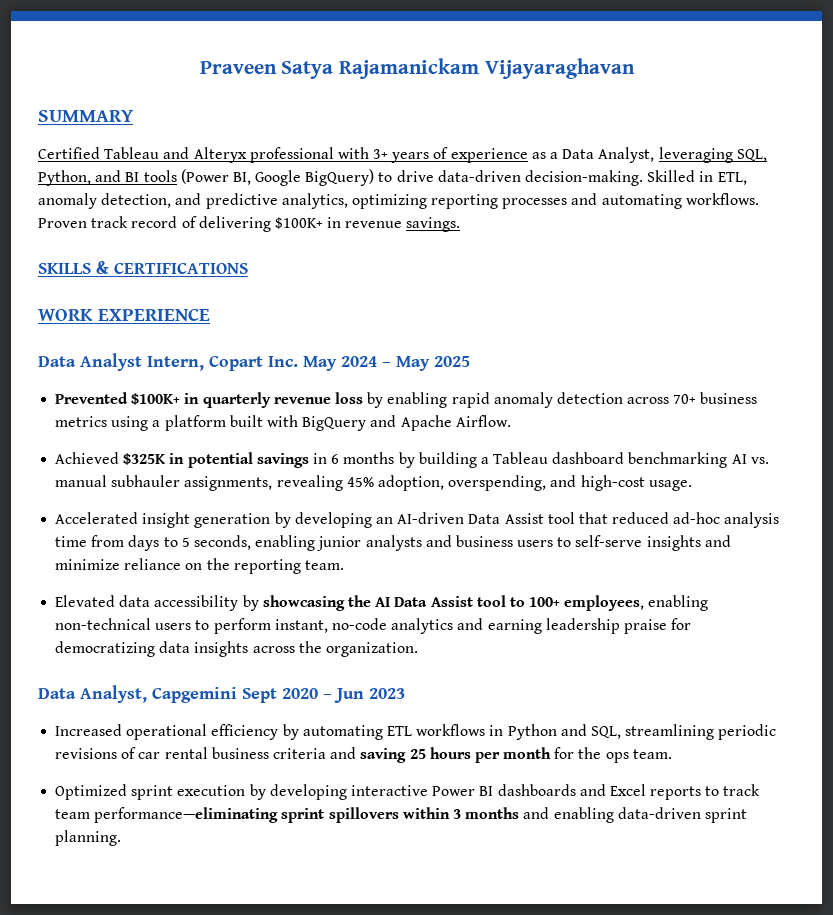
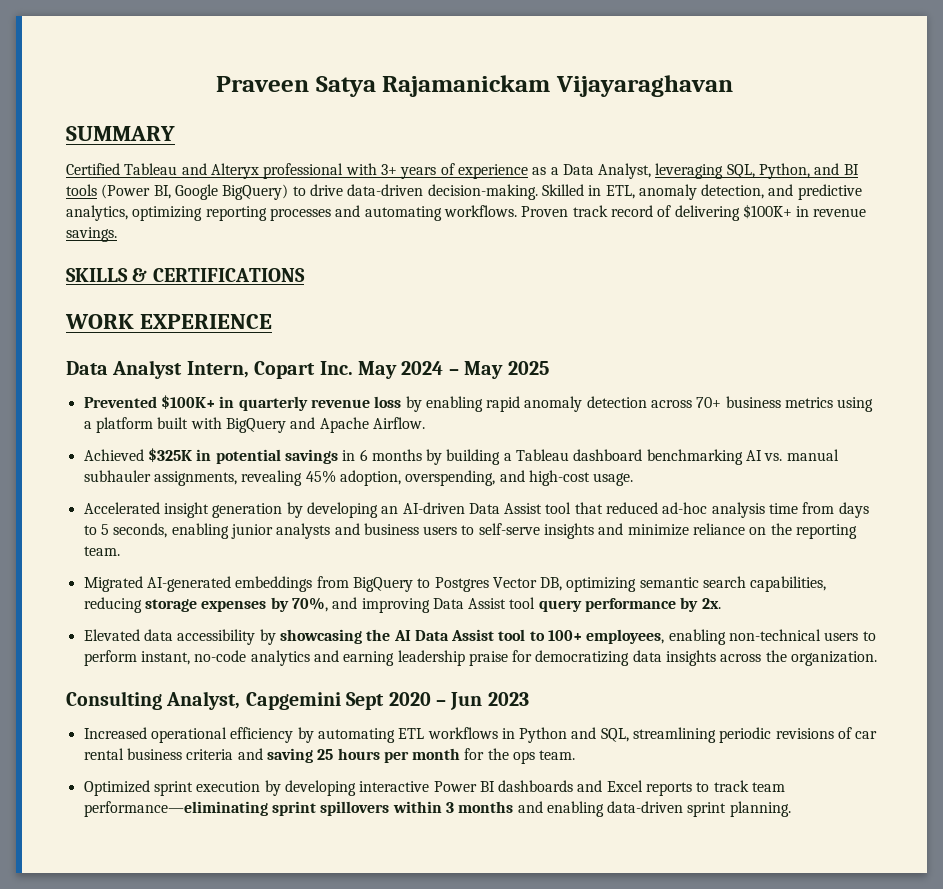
+ Migrated AI-generated embeddings from BigQuery to Postgres Vector DB, optimizing semantic search capabilities, reducing storage expenses by 70%, and improving Data Assist tool query performance by 2x.
- Data Analyst, Capgemini Sept 2020 – Jun 2023
+ Consulting Analyst, Capgemini Sept 2020 – Jun 2023

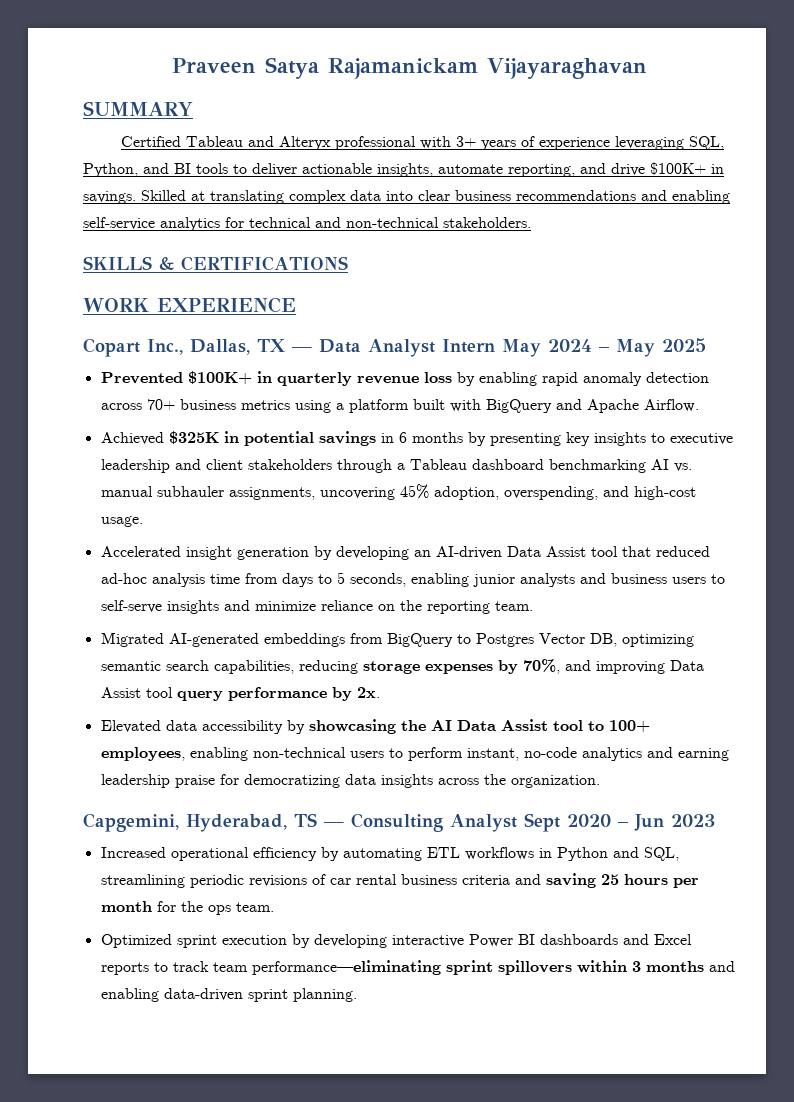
- Certified Tableau and Alteryx professional with 3+ years of experience as a Data Analyst, leveraging SQL, Python, and BI tools (Power BI, Google BigQuery) to drive data-driven decision-making. Skilled in ETL, anomaly detection, and predictive analytics, optimizing reporting processes and automating workflows. Proven track record of delivering $100K+ in revenue savings.
+ Certified Tableau and Alteryx professional with 3+ years of experience leveraging SQL, Python, and BI tools to deliver actionable insights, automate reporting, and drive $100K+ in savings. Skilled at translating complex data into clear business recommendations and enabling self-service analytics for technical and non-technical stakeholders.
- Data Analyst Intern, Copart Inc. May 2024 – May 2025
+ Copart Inc., Dallas, TX — Data Analyst Intern May 2024 – May 2025
- Achieved $325K in potential savings in 6 months by building a Tableau dashboard benchmarking AI vs. manual subhauler assignments, revealing 45% adoption, overspending, and high-cost usage.
+ Achieved $325K in potential savings in 6 months by presenting key insights to executive leadership and client stakeholders through a Tableau dashboard benchmarking AI vs. manual subhauler assignments, uncovering 45% adoption, overspending, and high-cost usage.
- Consulting Analyst, Capgemini Sept 2020 – Jun 2023
+ Capgemini, Hyderabad, TS — Consulting Analyst Sept 2020 – Jun 2023

